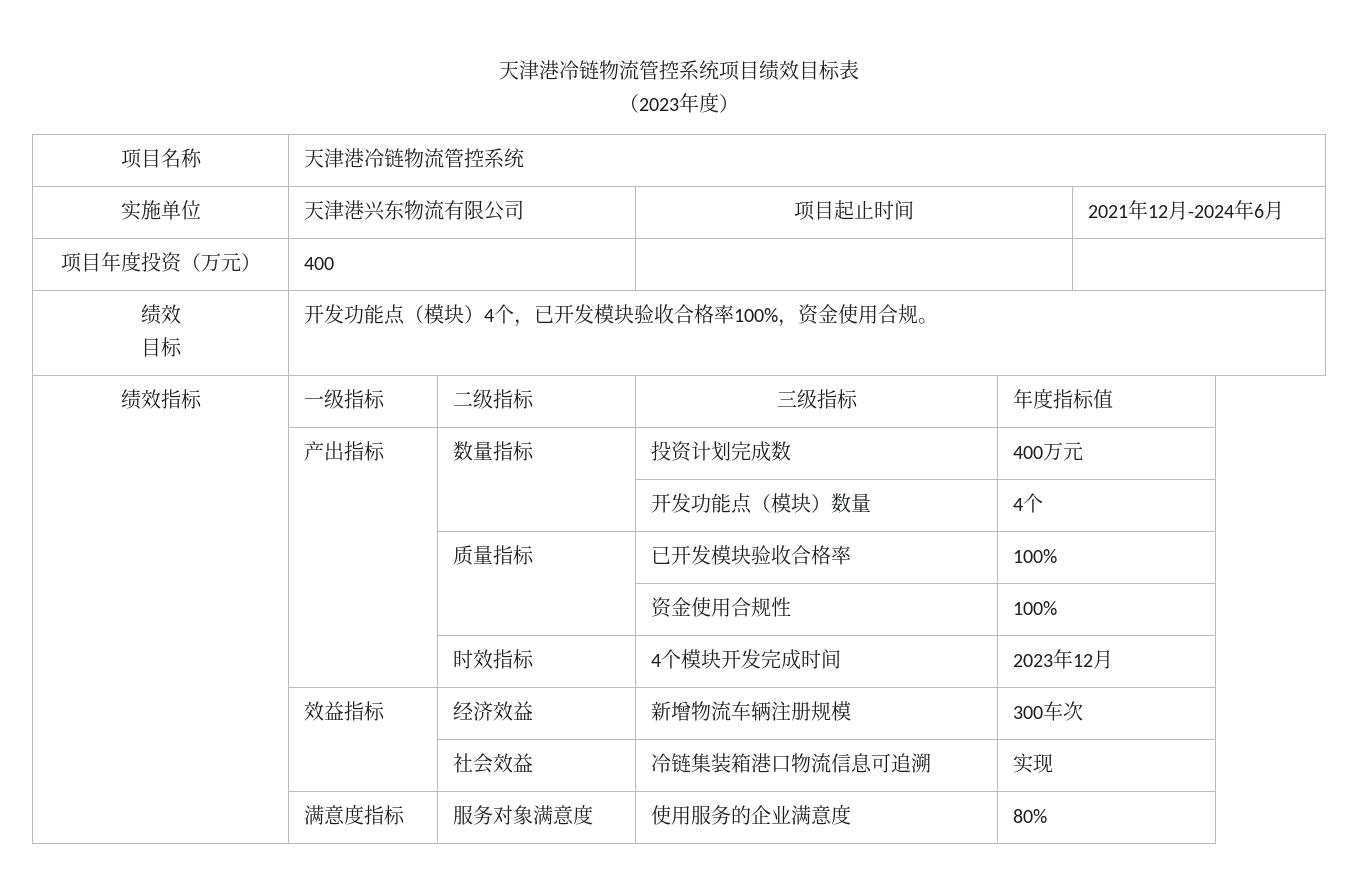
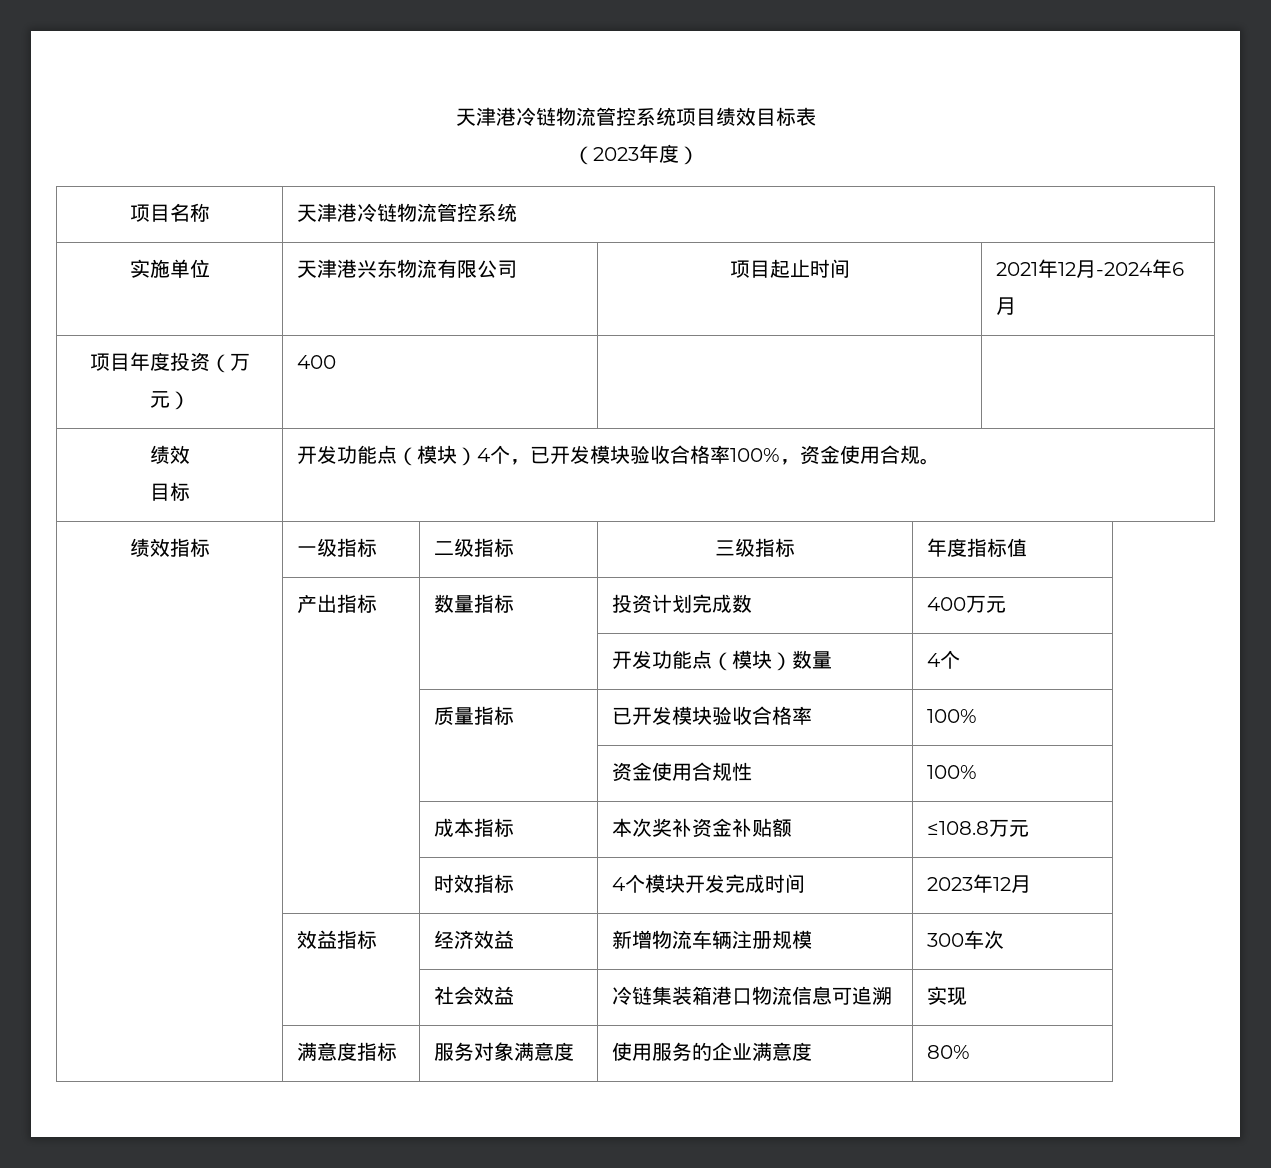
+ | | 成本指标 | 本次奖补资金补贴额 | ≤108.8万元

